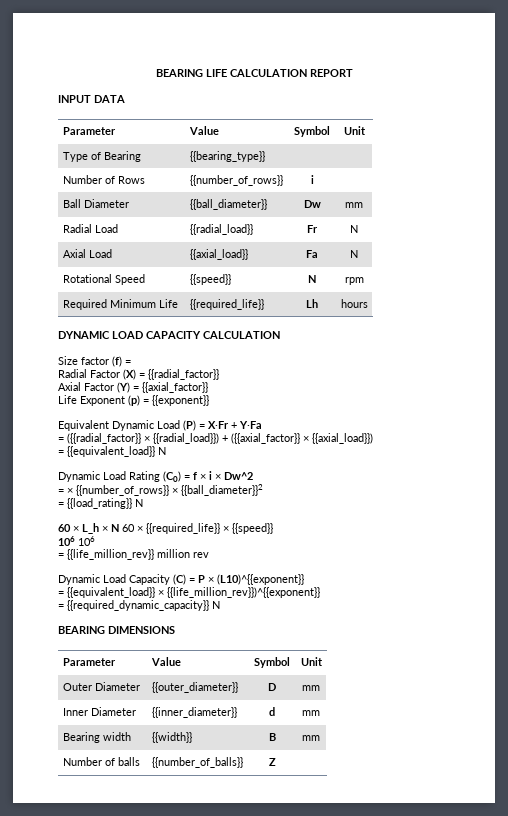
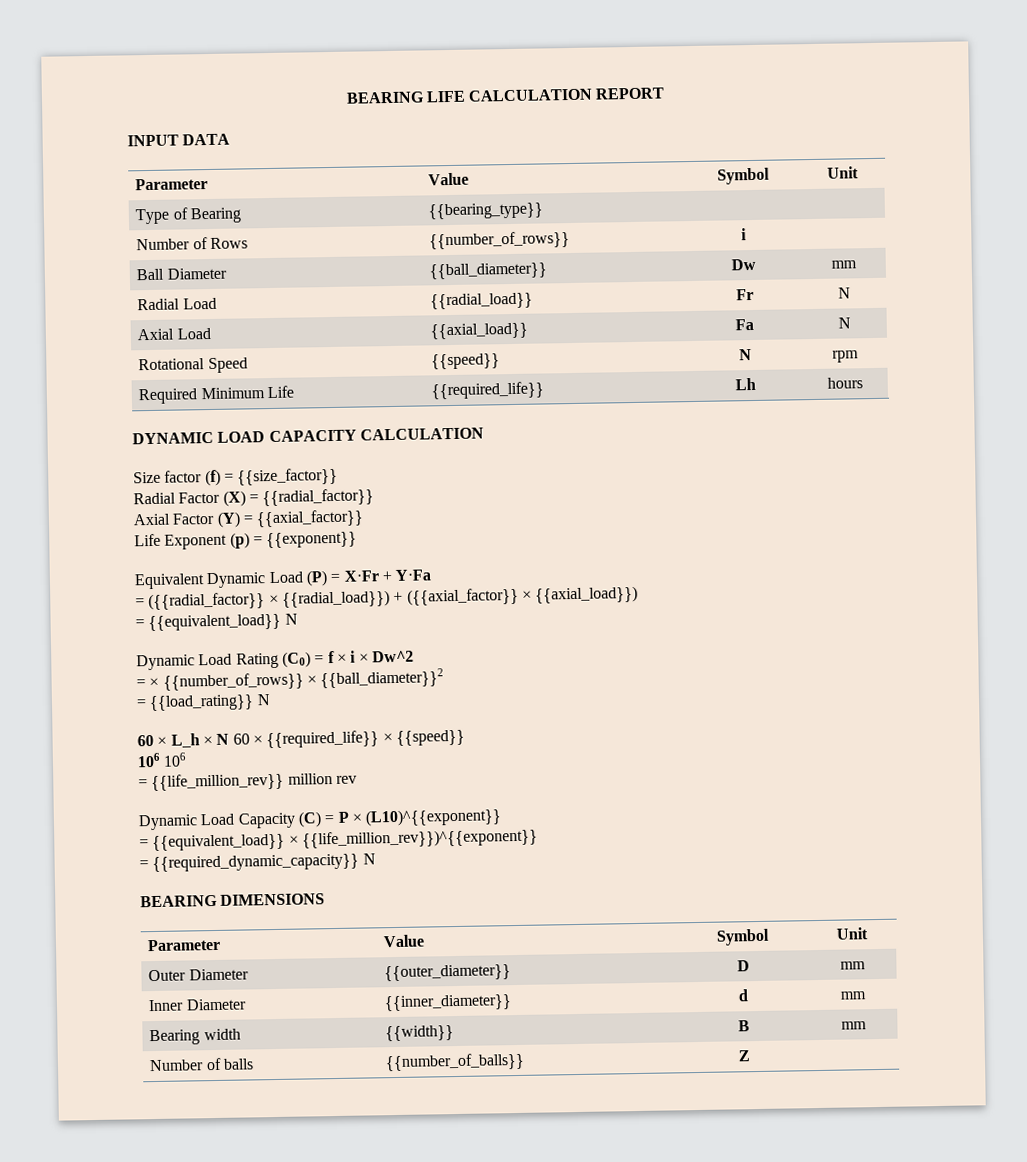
- Size factor (f) =
+ Size factor (f) = {{size_factor}}

